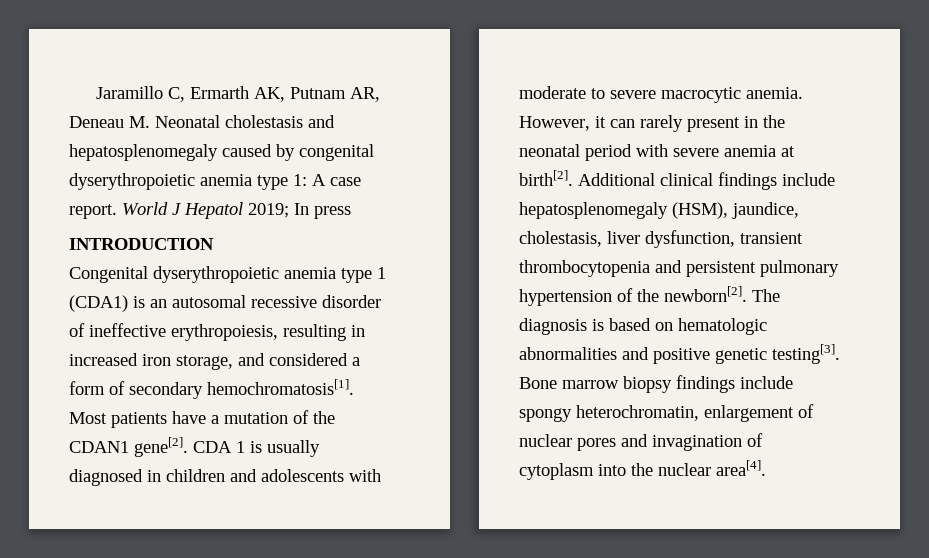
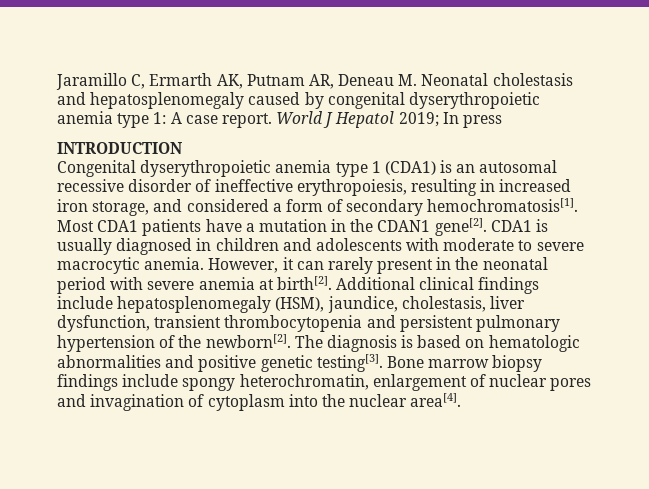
- Most patients have a mutation of the CDAN1 gene[2].
+ Most CDA1 patients have a mutation in the CDAN1 gene[2].
- CDA 1 is usually diagnosed in children and adolescents with moderate to severe macrocytic anemia.
+ CDA1 is usually diagnosed in children and adolescents with moderate to severe macrocytic anemia.

